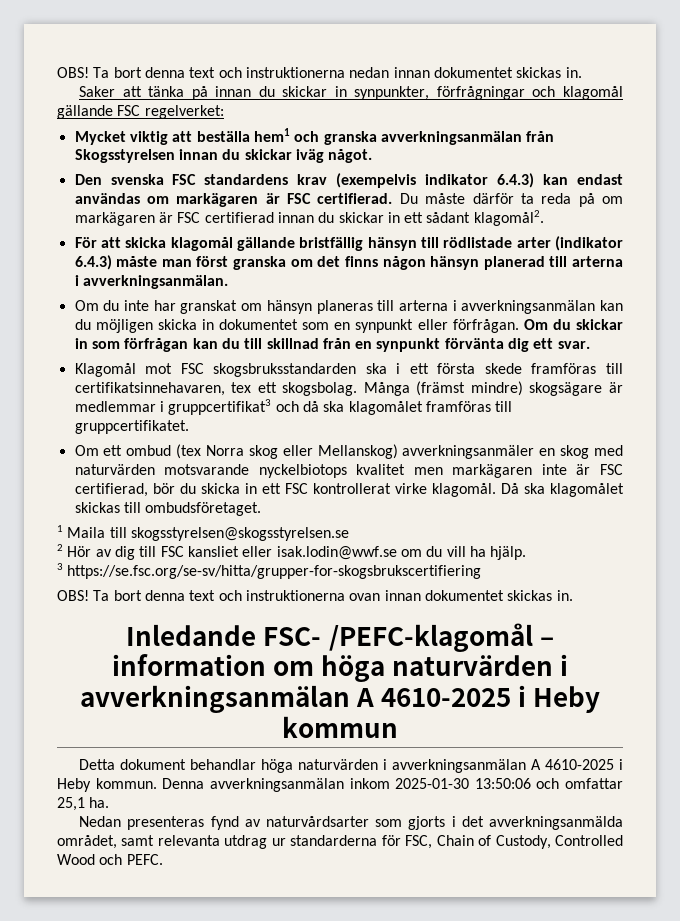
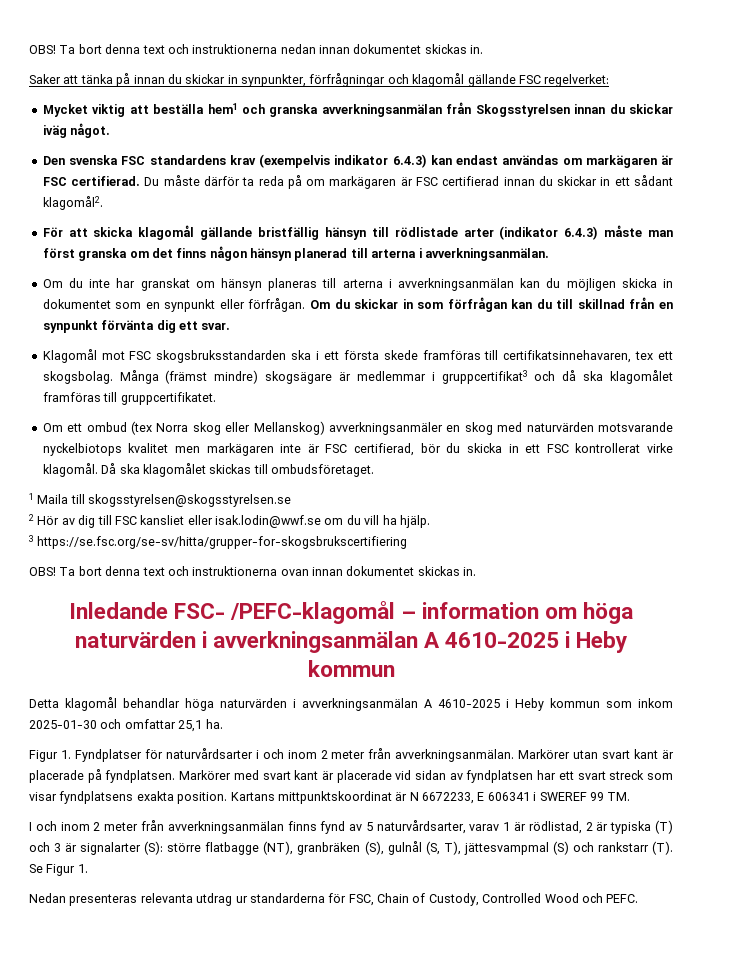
- Detta dokument behandlar höga naturvärden i avverkningsanmälan A 4610-2025 i Heby kommun. Denna avverkningsanmälan inkom 2025-01-30 13:50:06 och omfattar 25,1 ha.
+ Detta klagomål behandlar höga naturvärden i avverkningsanmälan A 4610-2025 i Heby kommun som inkom 2025-01-30 och omfattar 25,1 ha.
- Nedan presenteras fynd av naturvårdsarter som gjorts i det avverkningsanmälda området, samt relevanta utdrag ur standarderna för FSC, Chain of Custody, Controlled Wood och PEFC.
+ Figur 1. Fyndplatser för naturvårdsarter i och inom 2 meter från avverkningsanmälan. Markörer utan svart kant är placerade på fyndplatsen. Markörer med svart kant är placerade vid sidan av fyndplatsen har ett svart streck som visar fyndplatsens exakta position. Kartans mittpunktskoordinat är N 6672233, E 606341 i SWEREF 99 TM.
+ I och inom 2 meter från avverkningsanmälan finns fynd av 5 naturvårdsarter, varav 1 är rödlistad, 2 är typiska (T) och 3 är signalarter (S): större flatbagge (NT), granbräken (S), gulnål (S, T), jättesvampmal (S) och rankstarr (T). Se Figur 1.
+ Nedan presenteras relevanta utdrag ur standarderna för FSC, Chain of Custody, Controlled Wood och PEFC.

